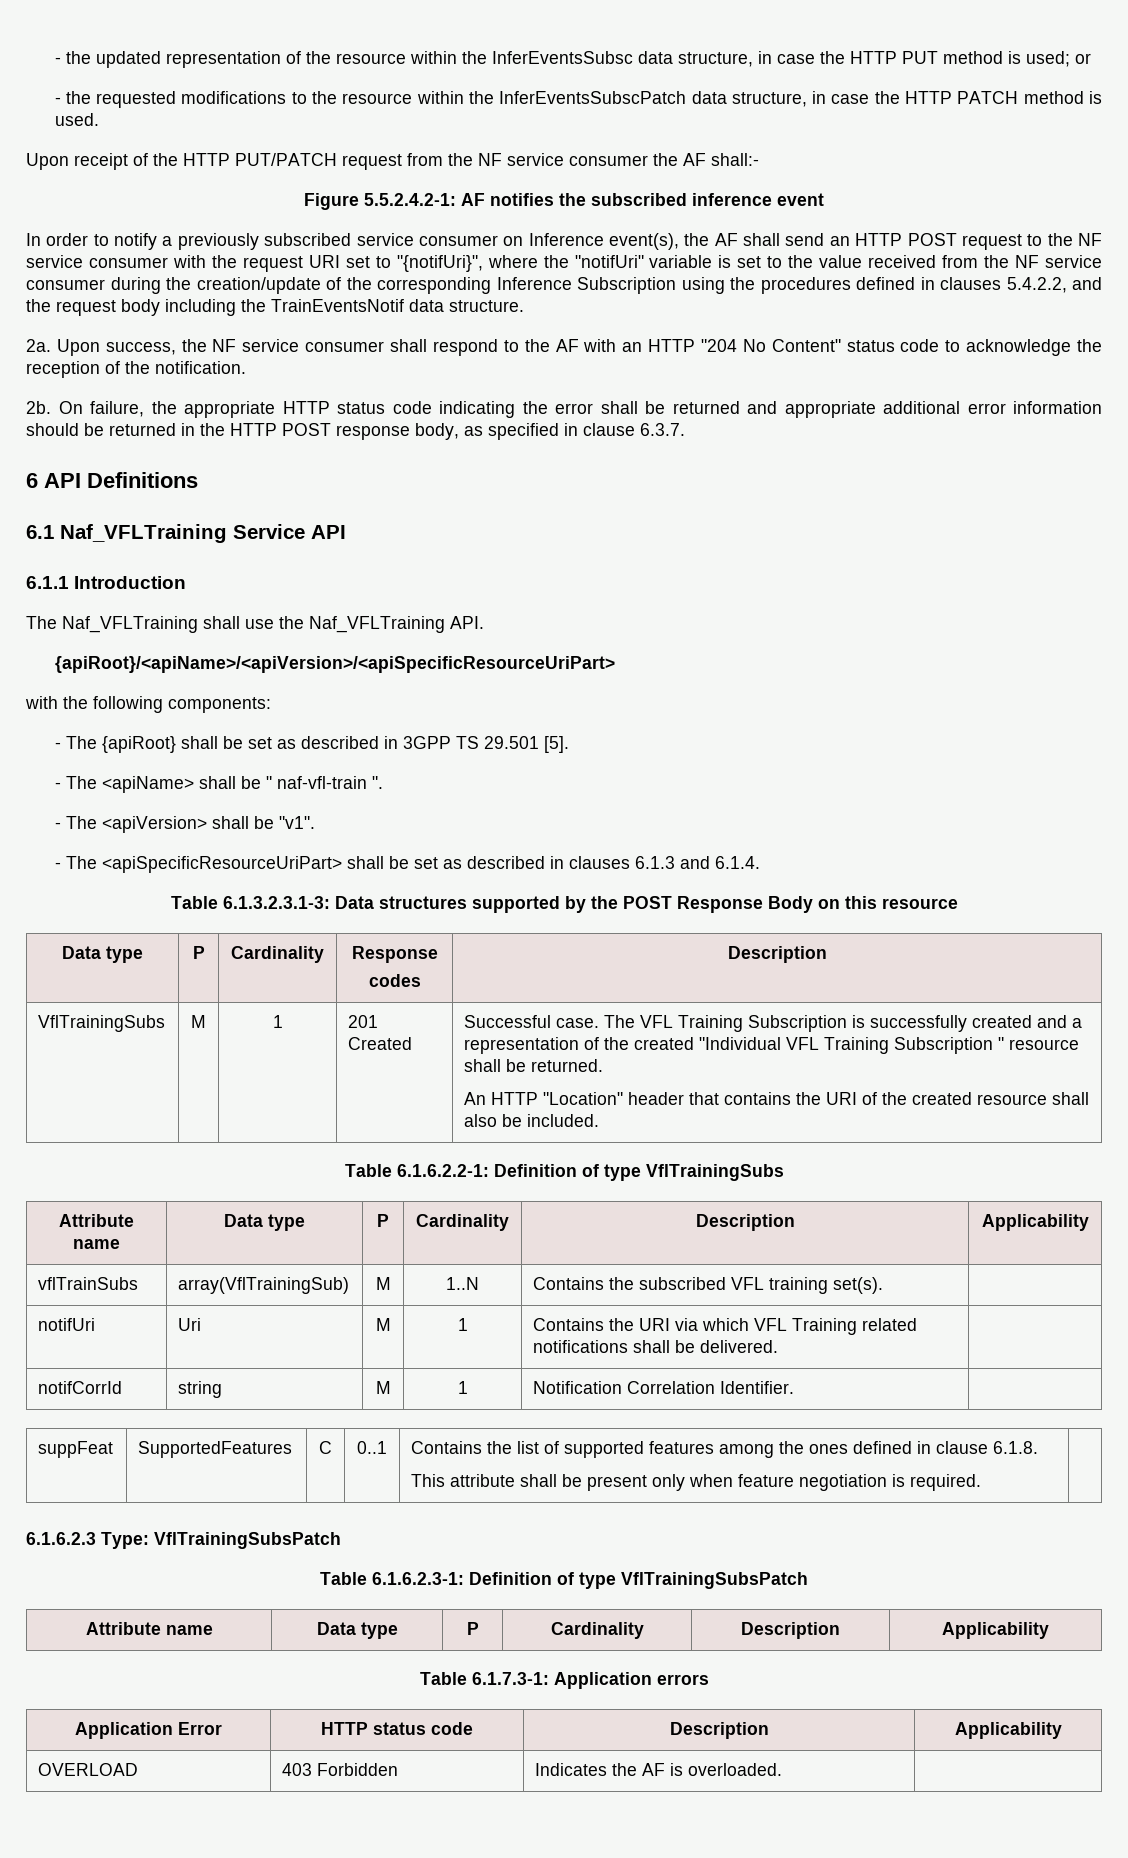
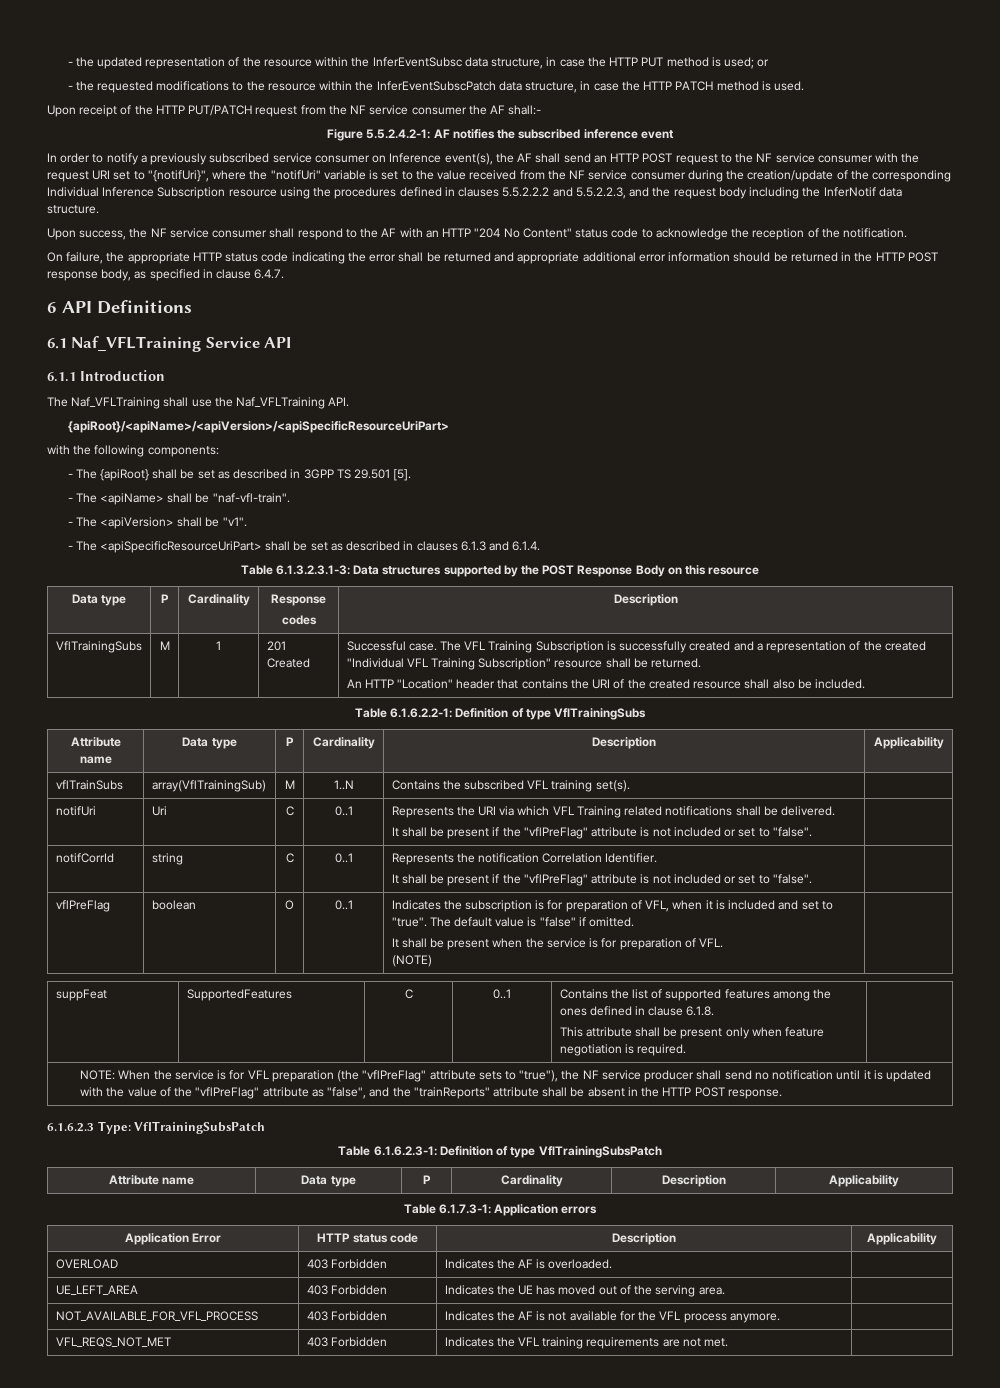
- - the updated representation of the resource within the InferEventsSubsc data structure, in case the HTTP PUT method is used; or
+ - the updated representation of the resource within the InferEventSubsc data structure, in case the HTTP PUT method is used; or
- - the requested modifications to the resource within the InferEventsSubscPatch data structure, in case the HTTP PATCH method is used.
+ - the requested modifications to the resource within the InferEventSubscPatch data structure, in case the HTTP PATCH method is used.
- In order to notify a previously subscribed service consumer on Inference event(s), the AF shall send an HTTP POST request to the NF service consumer with the request URI set to "{notifUri}", where the "notifUri" variable is set to the value received from the NF service consumer during the creation/update of the corresponding Inference Subscription using the procedures defined in clauses 5.4.2.2, and the request body including the TrainEventsNotif data structure.
+ In order to notify a previously subscribed service consumer on Inference event(s), the AF shall send an HTTP POST request to the NF service consumer with the request URI set to "{notifUri}", where the "notifUri" variable is set to the value received from the NF service consumer during the creation/update of the corresponding Individual Inference Subscription resource using the procedures defined in clauses 5.5.2.2.2 and 5.5.2.2.3, and the request body including the InferNotif data structure.
- 2a.
- 2b. On failure, the appropriate HTTP status code indicating the error shall be returned and appropriate additional error information should be returned in the HTTP POST response body, as specified in clause 6.3.7.
+ On failure, the appropriate HTTP status code indicating the error shall be returned and appropriate additional error information should be returned in the HTTP POST response body, as specified in clause 6.4.7.
- - The <apiName> shall be " naf-vfl-train ".
+ - The <apiName> shall be "naf-vfl-train".
- The VFL Training Subscription is successfully created and a representation of the created "Individual VFL Training Subscription " resource shall be returned.
+ The VFL Training Subscription is successfully created and a representation of the created "Individual VFL Training Subscription" resource shall be returned.
- notifUri | Uri | M | 1 | Contains the URI via which VFL Training related notifications shall be delivered. |
- notifCorrId | string | M | 1 | Notification Correlation Identifier. |
+ notifUri | Uri | C | 0..1 | Represents the URI via which VFL Training related notifications shall be delivered.
+ It shall be present if the "vflPreFlag" attribute is not included or set to "false". |
+ notifCorrId | string | C | 0..1 | Represents the notification Correlation Identifier.
+ It shall be present if the "vflPreFlag" attribute is not included or set to "false". |
+ vflPreFlag | boolean | O | 0..1 | Indicates the subscription is for preparation of VFL, when it is included and set to "true". The default value is "false" if omitted.
+ It shall be present when the service is for preparation of VFL.
+ (NOTE) |
+ NOTE: When the service is for VFL preparation (the "vflPreFlag" attribute sets to "true"), the NF service producer shall send no notification until it is updated with the value of the "vflPreFlag" attribute as "false", and the "trainReports" attribute shall be absent in the HTTP POST response.
+ UE_LEFT_AREA | 403 Forbidden | Indicates the UE has moved out of the serving area. |
+ NOT_AVAILABLE_FOR_VFL_PROCESS | 403 Forbidden | Indicates the AF is not available for the VFL process anymore. |
+ VFL_REQS_NOT_MET | 403 Forbidden | Indicates the VFL training requirements are not met. |

